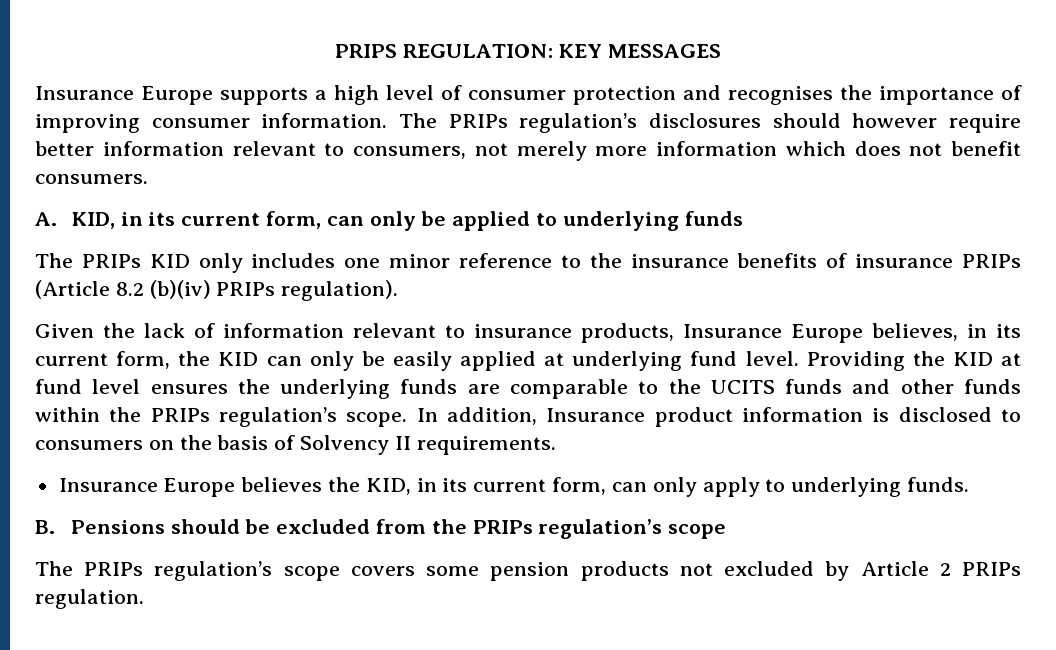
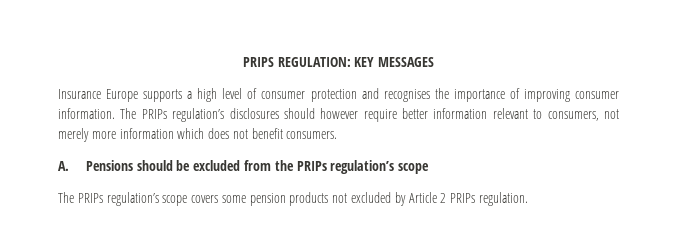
- A. KID, in its current form, can only be applied to underlying funds
- The PRIPs KID only includes one minor reference to the insurance benefits of insurance PRIPs (Article 8.2 (b)(iv) PRIPs regulation).
- Given the lack of information relevant to insurance products, Insurance Europe believes, in its current form, the KID can only be easily applied at underlying fund level. Providing the KID at fund level ensures the underlying funds are comparable to the UCITS funds and other funds within the PRIPs regulation’s scope. In addition, Insurance product information is disclosed to consumers on the basis of Solvency II requirements.
- Insurance Europe believes the KID, in its current form, can only apply to underlying funds.
- B. Pensions should be excluded from the PRIPs regulation’s scope
+ A. Pensions should be excluded from the PRIPs regulation’s scope

